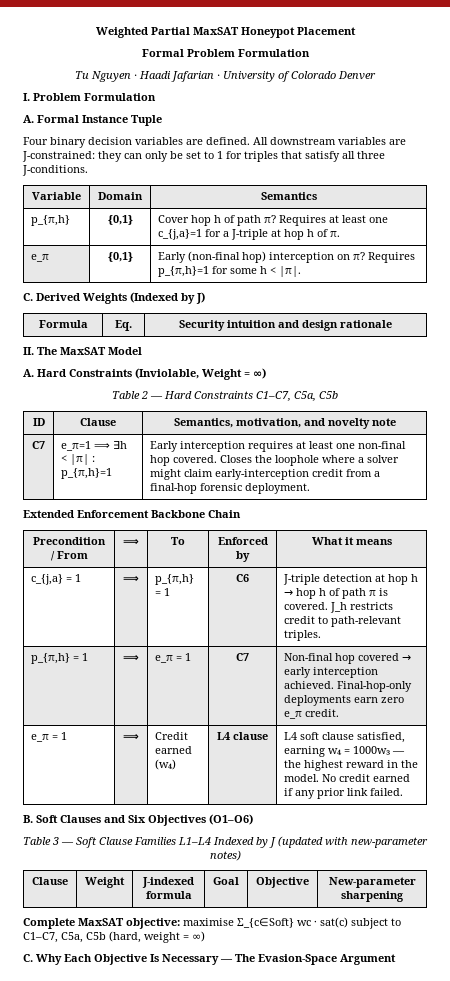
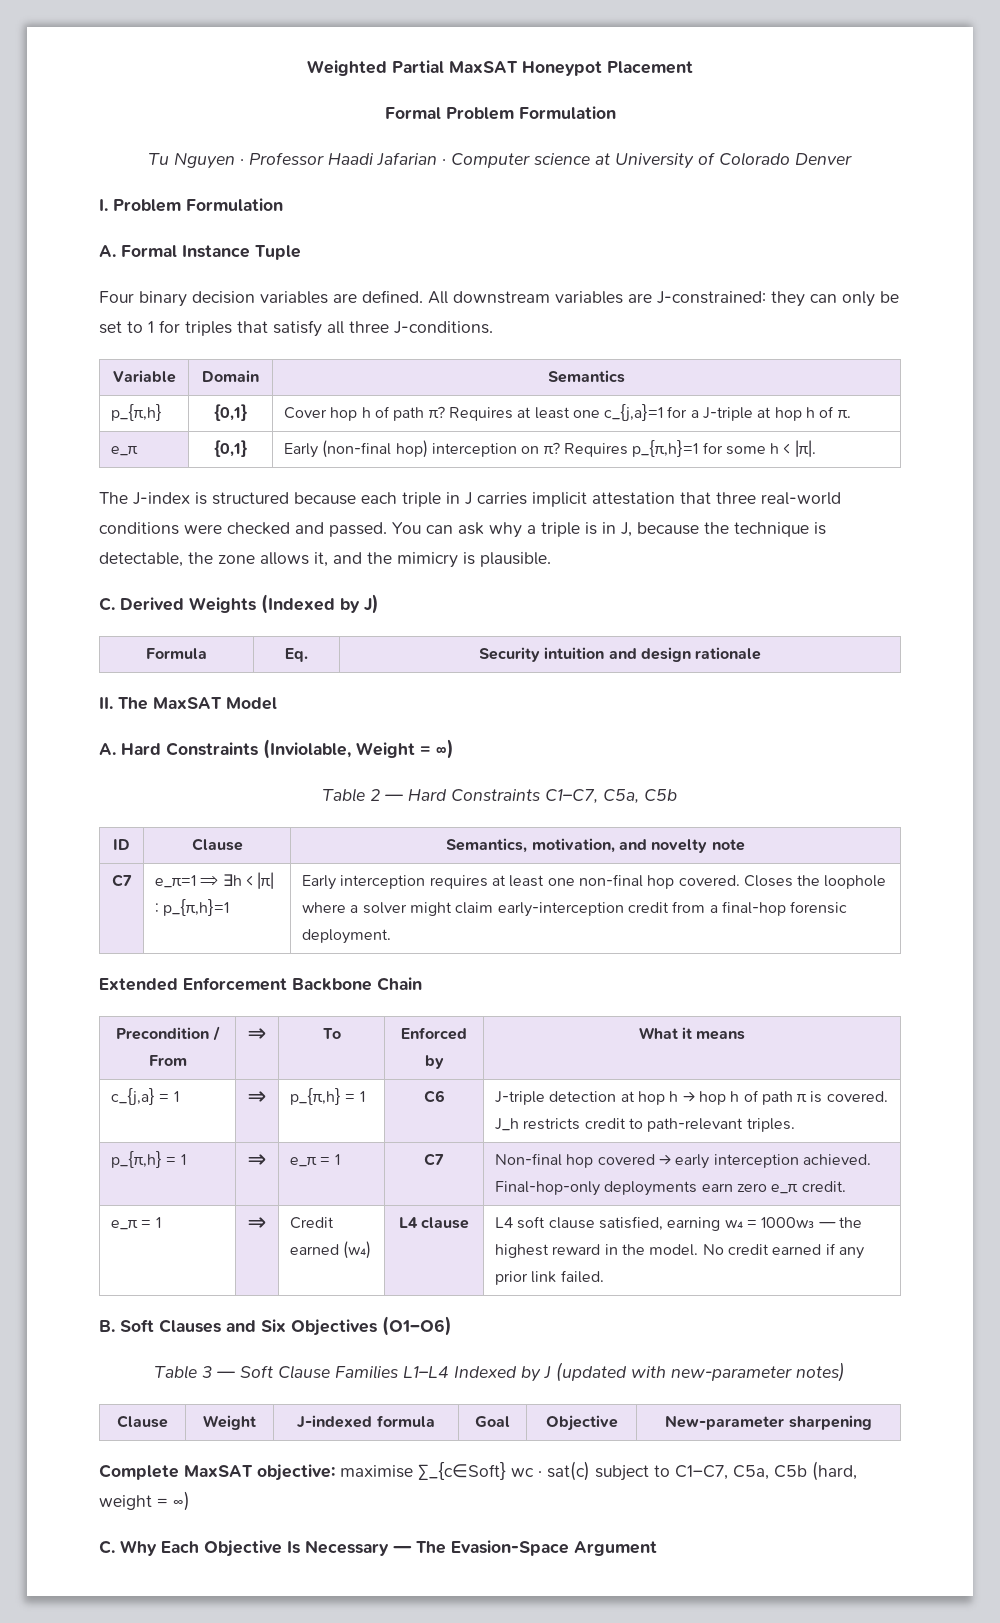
- Tu Nguyen · Haadi Jafarian · University of Colorado Denver
+ Tu Nguyen · Professor Haadi Jafarian · Computer science at University of Colorado Denver
+ The J-index is structured because each triple in J carries implicit attestation that three real-world conditions were checked and passed. You can ask why a triple is in J, because the technique is detectable, the zone allows it, and the mimicry is plausible.

